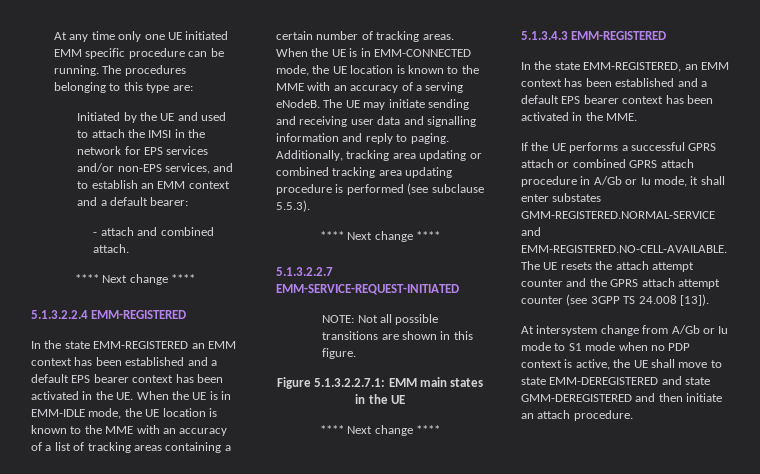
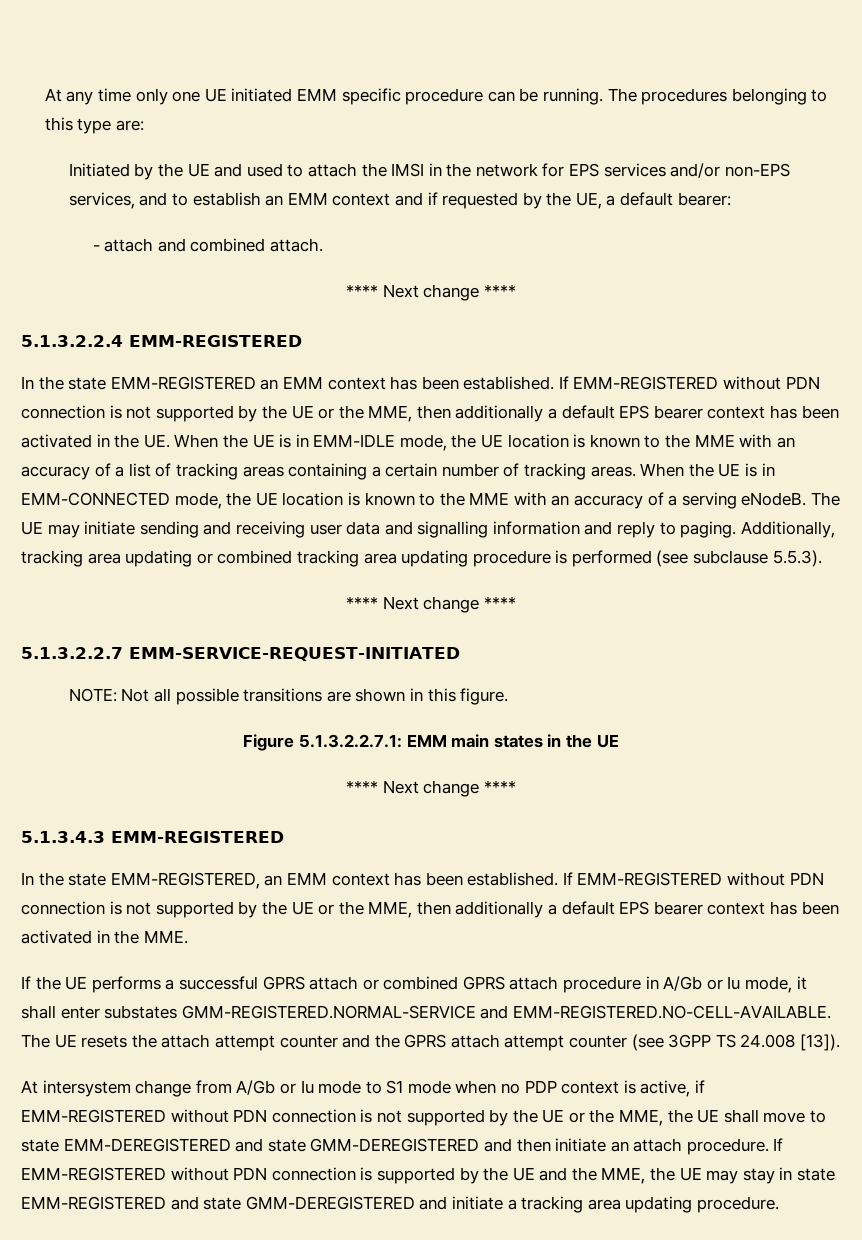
- Initiated by the UE and used to attach the IMSI in the network for EPS services and/or non-EPS services, and to establish an EMM context and a default bearer:
+ Initiated by the UE and used to attach the IMSI in the network for EPS services and/or non-EPS services, and to establish an EMM context and if requested by the UE, a default bearer:
- In the state EMM-REGISTERED an EMM context has been established and a default EPS bearer context has been activated in the UE. When the UE is in EMM-IDLE mode, the UE location is known to the MME with an accuracy of a list of tracking areas containing a certain number of tracking areas.
+ In the state EMM-REGISTERED an EMM context has been established. If EMM-REGISTERED without PDN connection is not supported by the UE or the MME, then additionally a default EPS bearer context has been activated in the UE. When the UE is in EMM-IDLE mode, the UE location is known to the MME with an accuracy of a list of tracking areas containing a certain number of tracking areas.
- In the state EMM-REGISTERED, an EMM context has been established and a default EPS bearer context has been activated in the MME.
+ In the state EMM-REGISTERED, an EMM context has been established. If EMM-REGISTERED without PDN connection is not supported by the UE or the MME, then additionally a default EPS bearer context has been activated in the MME.
- At intersystem change from A/Gb or Iu mode to S1 mode when no PDP context is active, the UE shall move to state EMM-DEREGISTERED and state GMM-DEREGISTERED and then initiate an attach procedure.
+ At intersystem change from A/Gb or Iu mode to S1 mode when no PDP context is active, if EMM-REGISTERED without PDN connection is not supported by the UE or the MME, the UE shall move to state EMM-DEREGISTERED and state GMM-DEREGISTERED and then initiate an attach procedure.
+ If EMM-REGISTERED without PDN connection is supported by the UE and the MME, the UE may stay in state EMM-REGISTERED and state GMM-DEREGISTERED and initiate a tracking area updating procedure.

